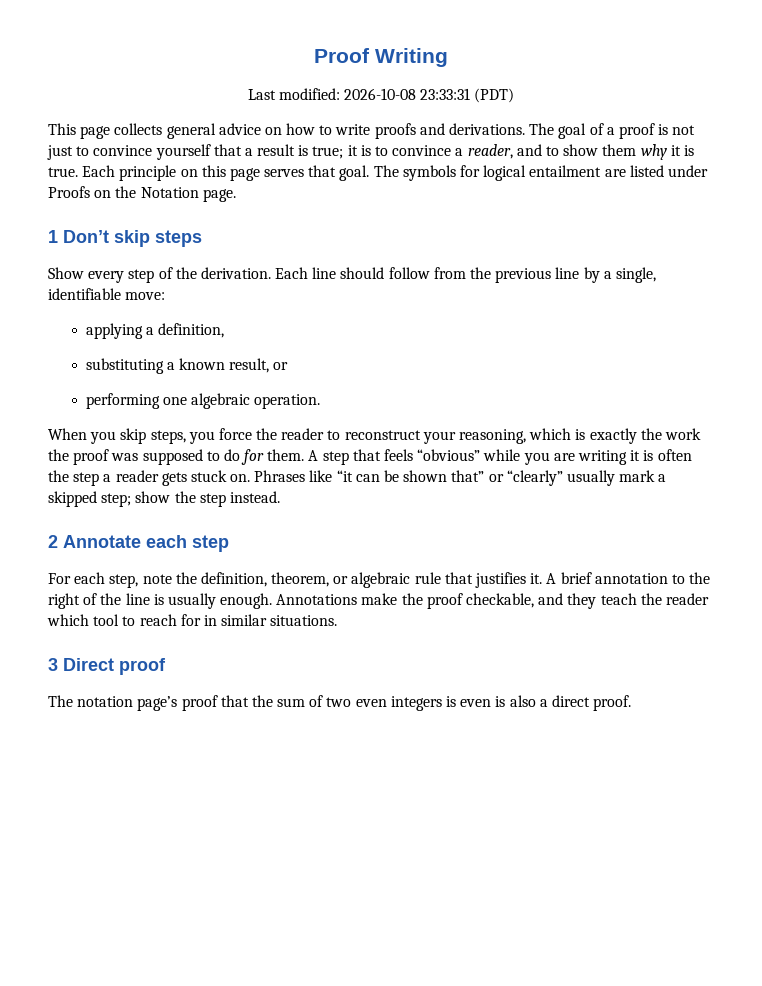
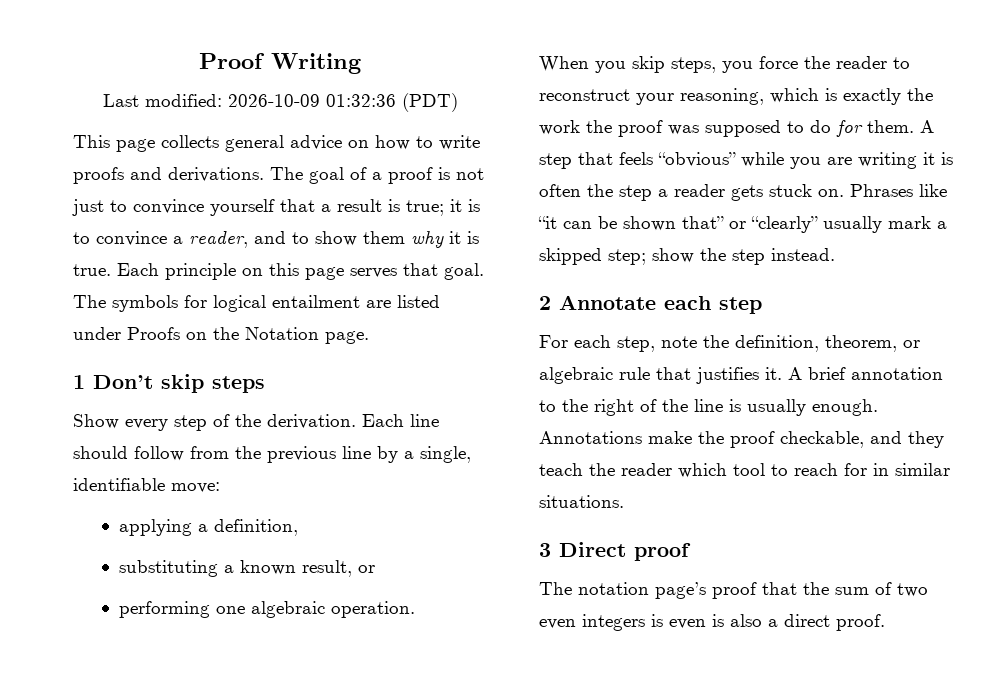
- Last modified: 2026-10-08 23:33:31 (PDT)
+ Last modified: 2026-10-09 01:32:36 (PDT)

